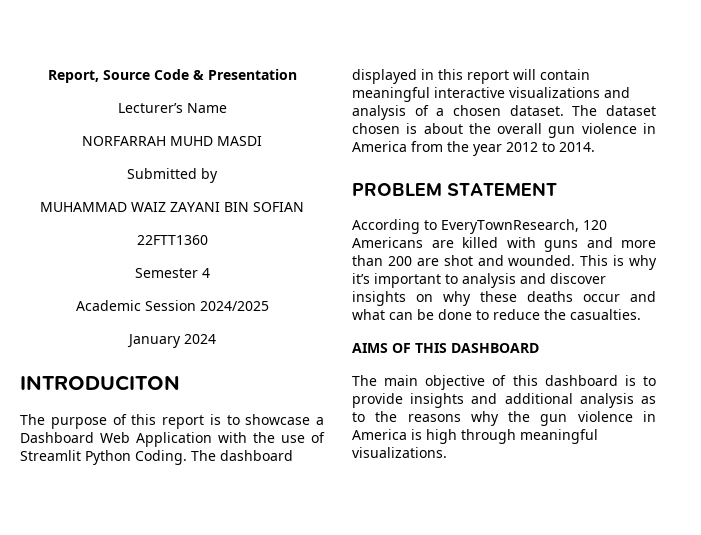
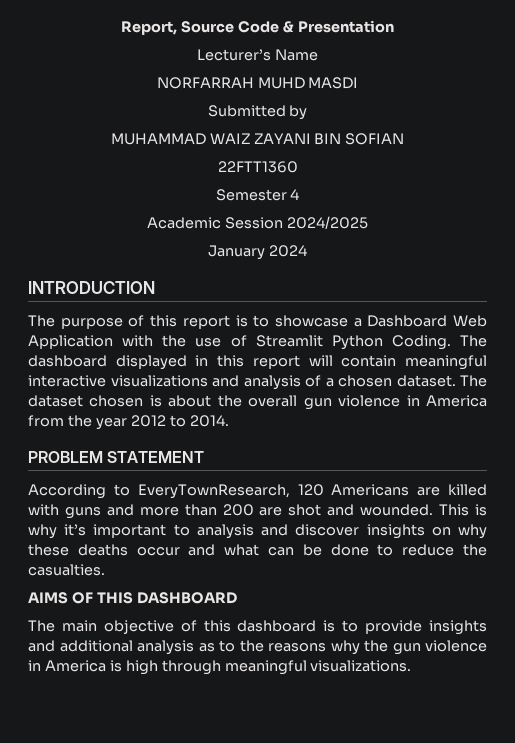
- INTRODUCITON
+ INTRODUCTION

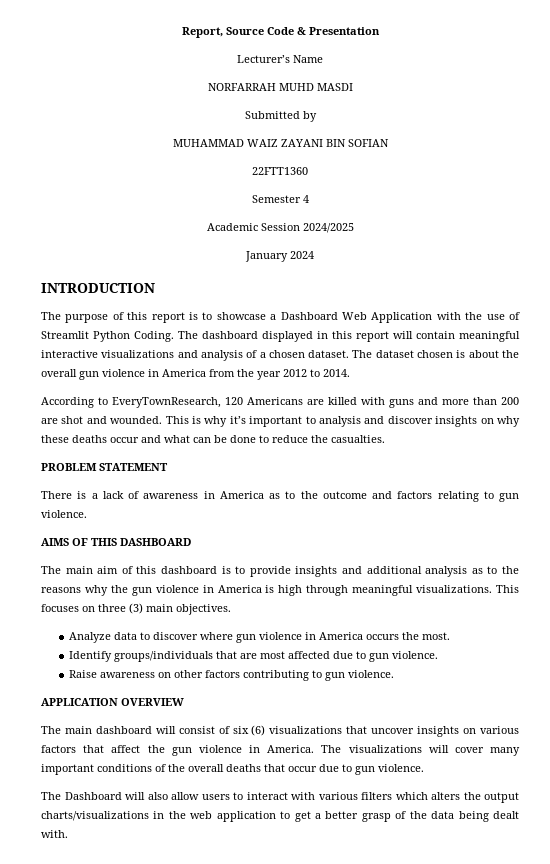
- PROBLEM STATEMENT
+ PROBLEM STATEMENT
+ There is a lack of awareness in America as to the outcome and factors relating to gun violence.
- The main objective of this dashboard is to provide insights and additional analysis as to the reasons why the gun violence in America is high through meaningful visualizations.
+ The main aim of this dashboard is to provide insights and additional analysis as to the reasons why the gun violence in America is high through meaningful visualizations.
+ This focuses on three (3) main objectives.
+ Analyze data to discover where gun violence in America occurs the most.
+ Identify groups/individuals that are most affected due to gun violence.
+ Raise awareness on other factors contributing to gun violence.
+ APPLICATION OVERVIEW
+ The main dashboard will consist of six (6) visualizations that uncover insights on various factors that affect the gun violence in America. The visualizations will cover many important conditions of the overall deaths that occur due to gun violence.
+ The Dashboard will also allow users to interact with various filters which alters the output charts/visualizations in the web application to get a better grasp of the data being dealt with.

